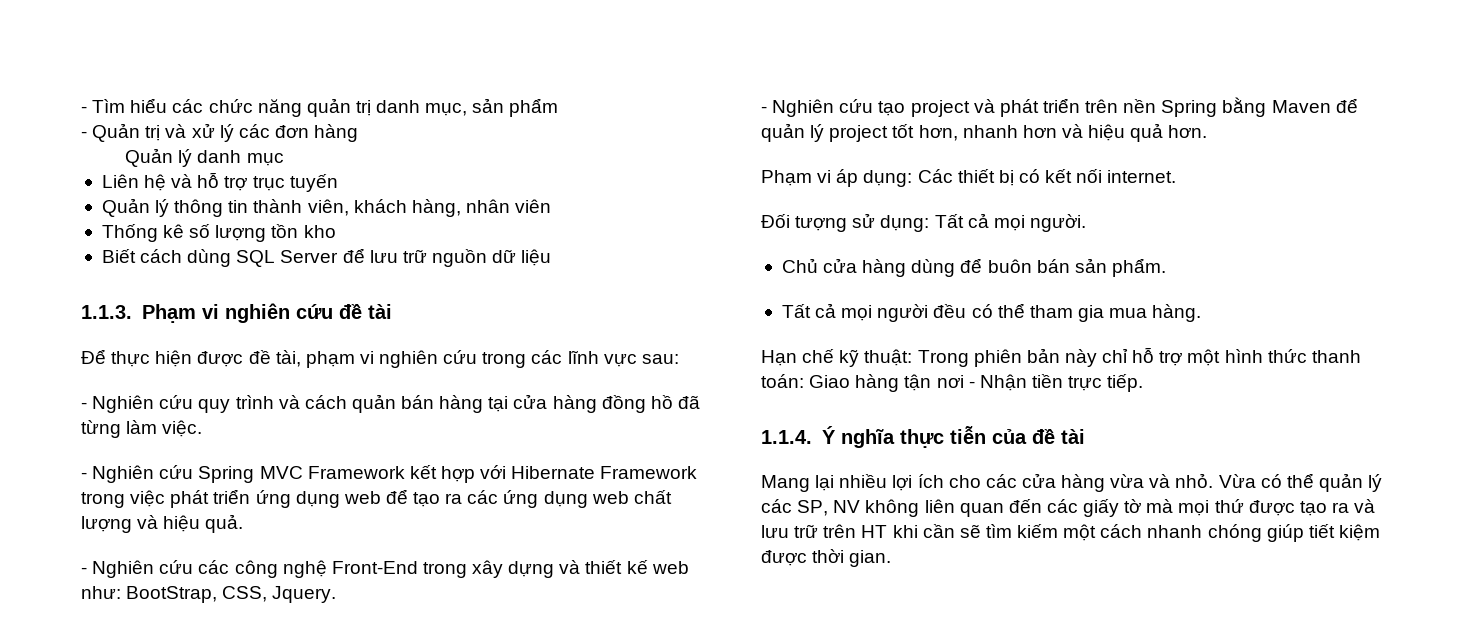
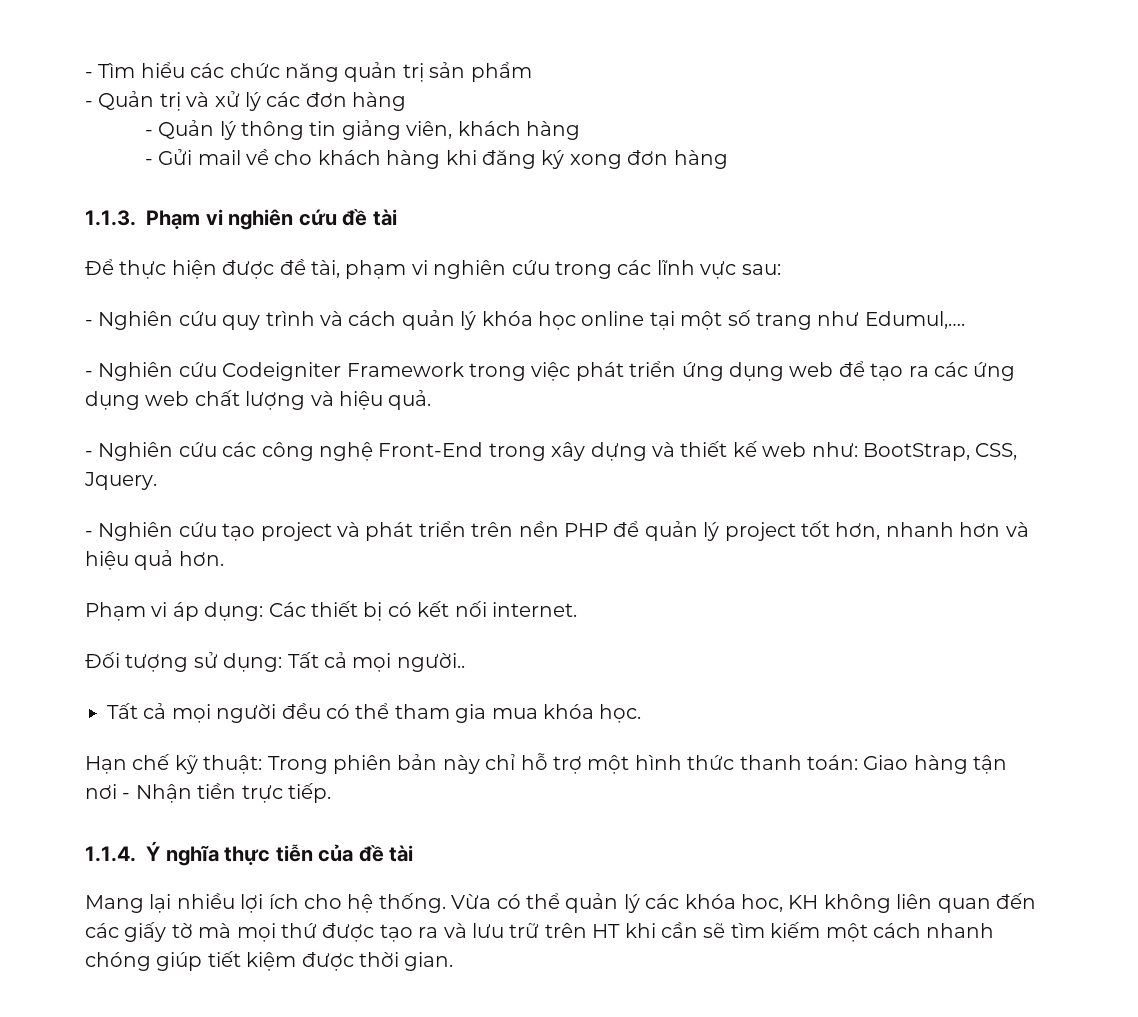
- - Tìm hiểu các chức năng quản trị danh mục, sản phẩm
+ - Tìm hiểu các chức năng quản trị sản phẩm
- Quản lý danh mục
- Liên hệ và hỗ trợ trục tuyến
- Quản lý thông tin thành viên, khách hàng, nhân viên
- Thống kê số lượng tồn kho
- Biết cách dùng SQL Server để lưu trữ nguồn dữ liệu
+ - Quản lý thông tin giảng viên, khách hàng
+ - Gửi mail về cho khách hàng khi đăng ký xong đơn hàng
- - Nghiên cứu quy trình và cách quản bán hàng tại cửa hàng đồng hồ đã từng làm việc.
- - Nghiên cứu Spring MVC Framework kết hợp với Hibernate Framework trong việc phát triển ứng dụng web để tạo ra các ứng dụng web chất lượng và hiệu quả.
+ - Nghiên cứu quy trình và cách quản lý khóa học online tại một số trang như Edumul,….
+ - Nghiên cứu Codeigniter Framework trong việc phát triển ứng dụng web để tạo ra các ứng dụng web chất lượng và hiệu quả.
- - Nghiên cứu tạo project và phát triển trên nền Spring bằng Maven để quản lý project tốt hơn, nhanh hơn và hiệu quả hơn.
+ - Nghiên cứu tạo project và phát triển trên nền PHP để quản lý project tốt hơn, nhanh hơn và hiệu quả hơn.
- Đối tượng sử dụng: Tất cả mọi người.
- Chủ cửa hàng dùng để buôn bán sản phẩm.
+ Đối tượng sử dụng: Tất cả mọi người..
- Tất cả mọi người đều có thể tham gia mua hàng.
+ Tất cả mọi người đều có thể tham gia mua khóa học.
- Mang lại nhiều lợi ích cho các cửa hàng vừa và nhỏ.
+ Mang lại nhiều lợi ích cho hệ thống.
- Vừa có thể quản lý các SP, NV không liên quan đến các giấy tờ mà mọi thứ được tạo ra và lưu trữ trên HT khi cần sẽ tìm kiếm một cách nhanh chóng giúp tiết kiệm được thời gian.
+ Vừa có thể quản lý các khóa hoc, KH không liên quan đến các giấy tờ mà mọi thứ được tạo ra và lưu trữ trên HT khi cần sẽ tìm kiếm một cách nhanh chóng giúp tiết kiệm được thời gian.

